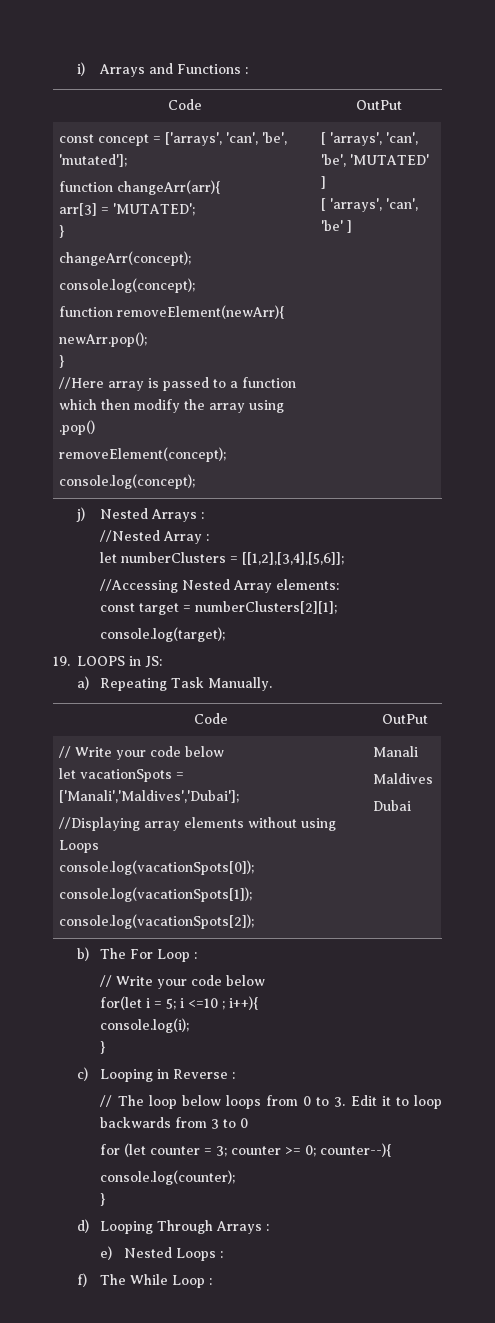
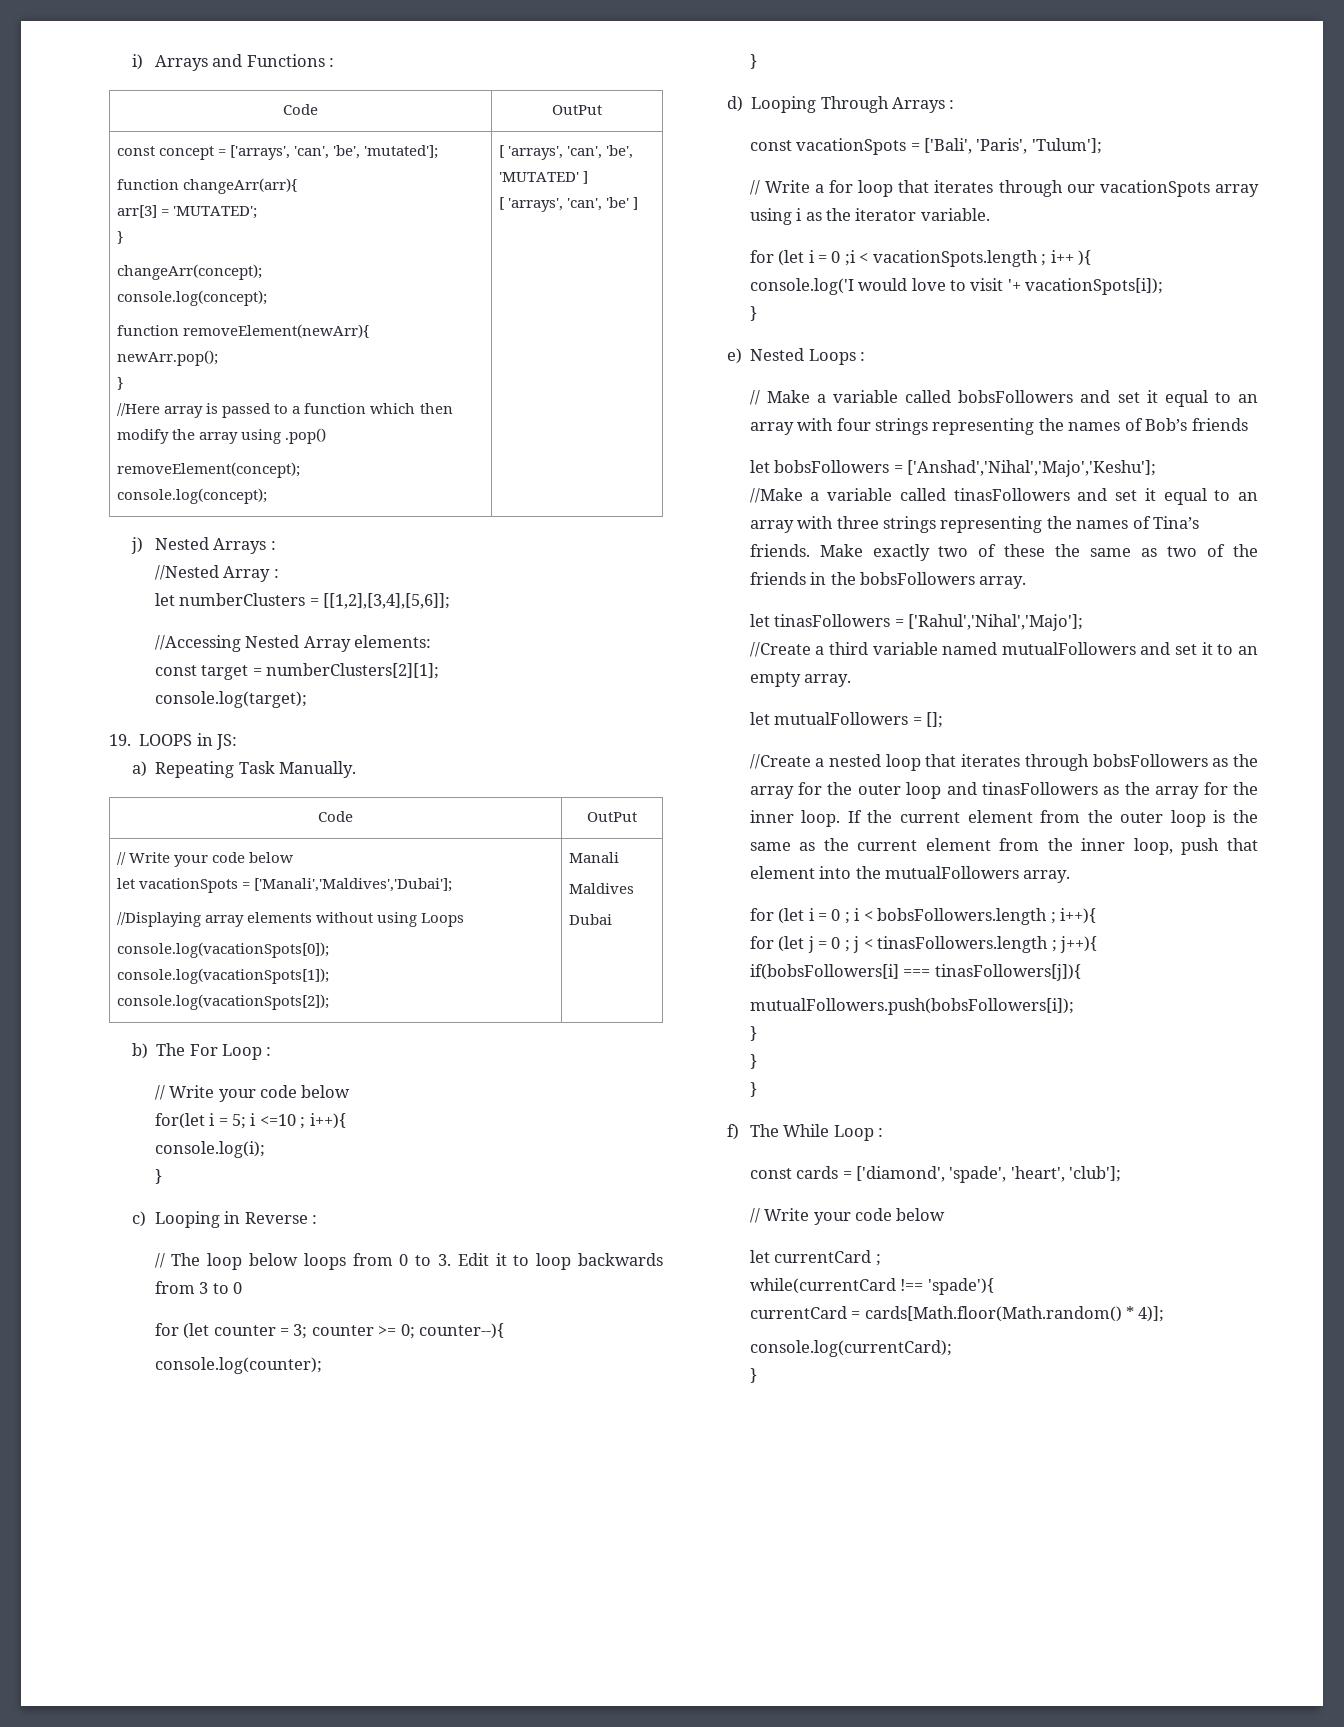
+ const vacationSpots = ['Bali', 'Paris', 'Tulum'];
+ // Write a for loop that iterates through our vacationSpots array using i as the iterator variable.
+ for (let i = 0 ;i < vacationSpots.length ; i++ ){
+ console.log('I would love to visit '+ vacationSpots[i]);
+ }
  e) Nested Loops :
+ // Make a variable called bobsFollowers and set it equal to an array with four strings representing the names of Bob’s friends
+ let bobsFollowers = ['Anshad','Nihal','Majo','Keshu'];
+ //Make a variable called tinasFollowers and set it equal to an array with three strings representing the names of Tina’s friends. Make exactly two of these the same as two of the friends in the bobsFollowers array.
+ let tinasFollowers = ['Rahul','Nihal','Majo'];
+ //Create a third variable named mutualFollowers and set it to an empty array.
+ let mutualFollowers = [];
+ //Create a nested loop that iterates through bobsFollowers as the array for the outer loop and tinasFollowers as the array for the inner loop. If the current element from the outer loop is the same as the current element from the inner loop, push that element into the mutualFollowers array.
+ for (let i = 0 ; i < bobsFollowers.length ; i++){
+ for (let j = 0 ; j < tinasFollowers.length ; j++){
+ if(bobsFollowers[i] === tinasFollowers[j]){
+ mutualFollowers.push(bobsFollowers[i]);
+ }
+ }
+ }
+ const cards = ['diamond', 'spade', 'heart', 'club'];
+ // Write your code below
+ let currentCard ;
+ while(currentCard !== 'spade'){
+ currentCard = cards[Math.floor(Math.random() * 4)];
+ console.log(currentCard);
+ }

